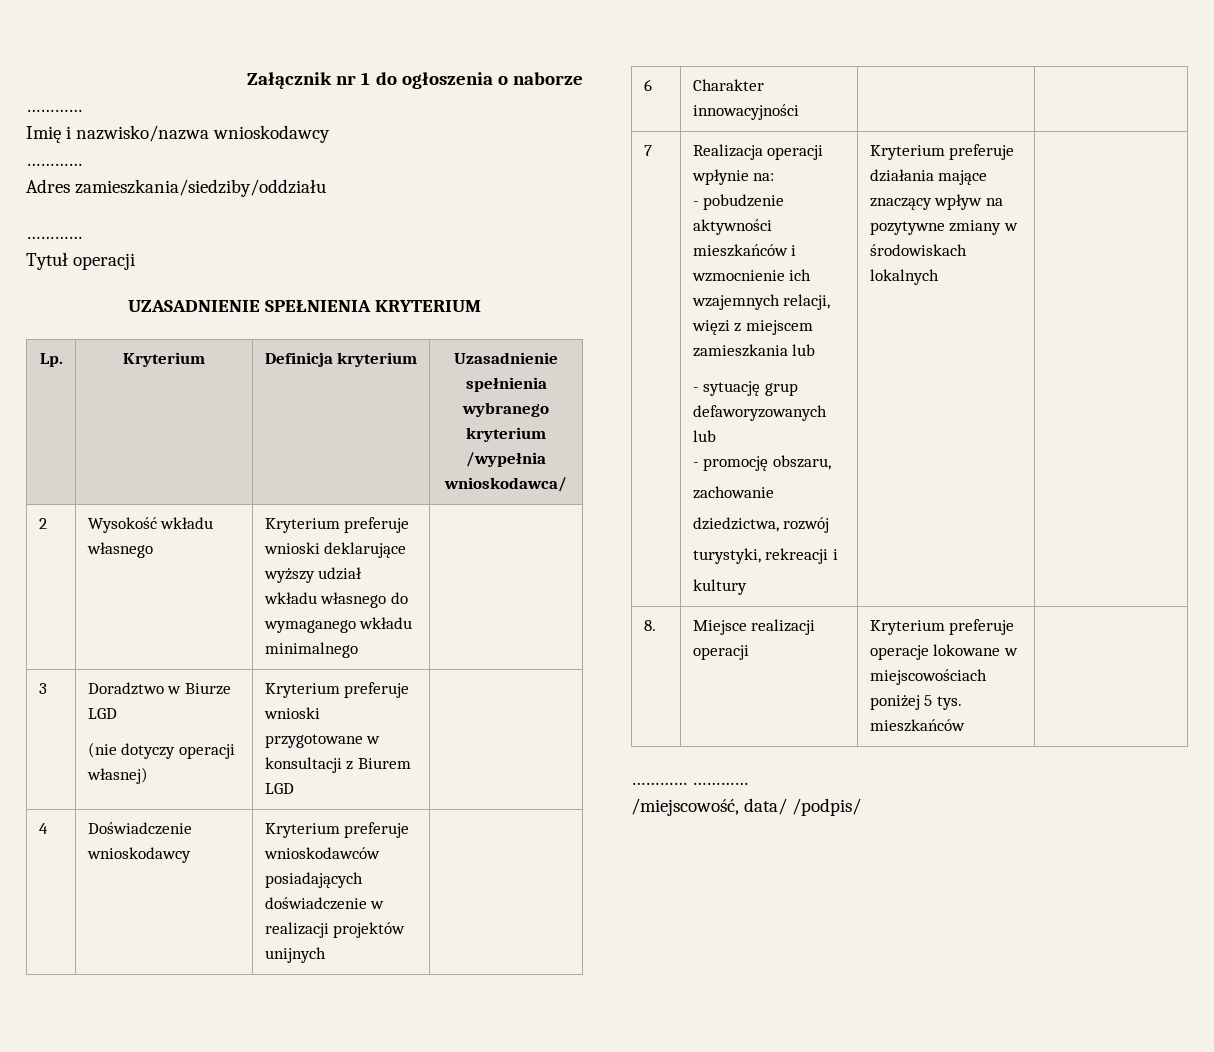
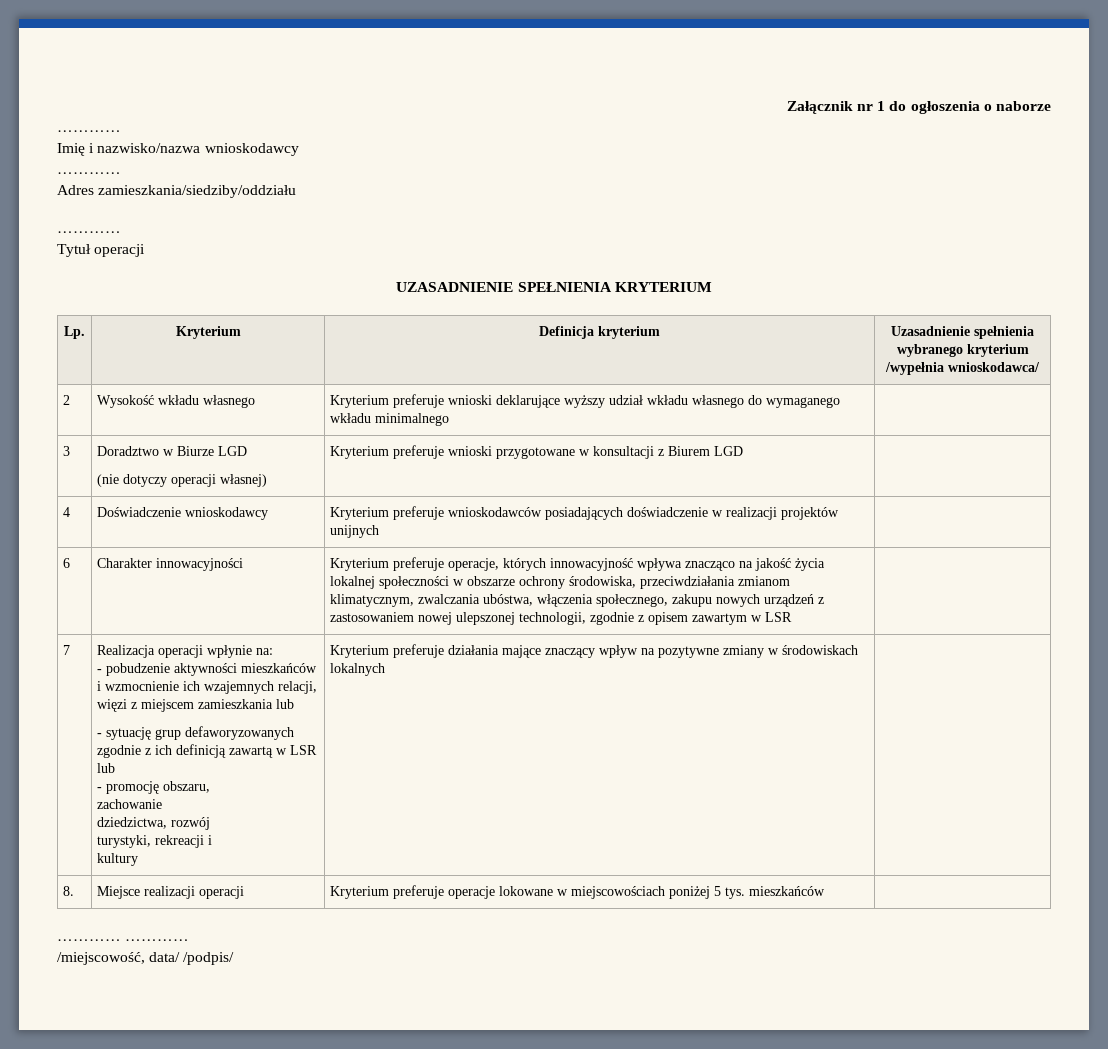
- 6 | Charakter innowacyjności | |
+ 6 | Charakter innowacyjności | Kryterium preferuje operacje, których innowacyjność wpływa znacząco na jakość życia lokalnej społeczności w obszarze ochrony środowiska, przeciwdziałania zmianom klimatycznym, zwalczania ubóstwa, włączenia społecznego, zakupu nowych urządzeń z zastosowaniem nowej ulepszonej technologii, zgodnie z opisem zawartym w LSR |
- - sytuację grup defaworyzowanych lub
+ - sytuację grup defaworyzowanych zgodnie z ich definicją zawartą w LSR lub

